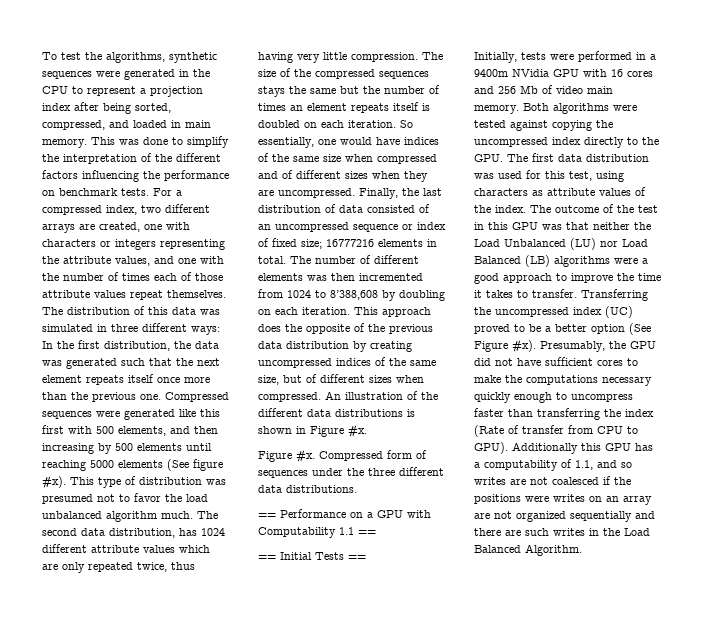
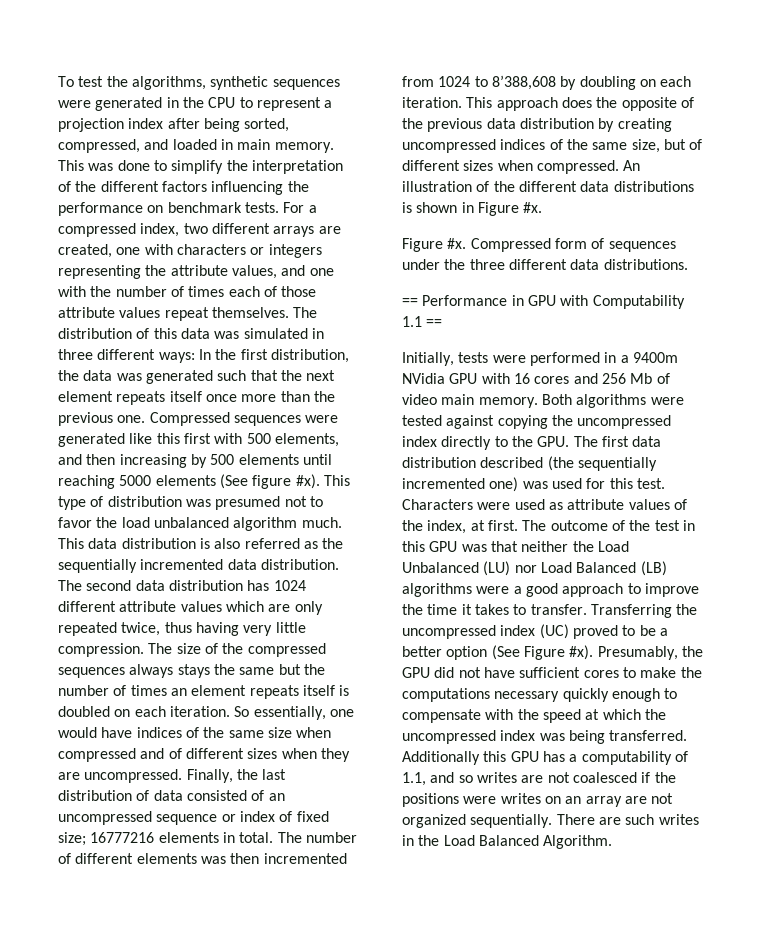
+ This data distribution is also referred as the sequentially incremented data distribution.
- The second data distribution, has 1024 different attribute values which are only repeated twice, thus having very little compression.
+ The second data distribution has 1024 different attribute values which are only repeated twice, thus having very little compression.
- The size of the compressed sequences stays the same but the number of times an element repeats itself is doubled on each iteration.
+ The size of the compressed sequences always stays the same but the number of times an element repeats itself is doubled on each iteration.
- == Performance on a GPU with Computability 1.1 ==
+ == Performance in GPU with Computability 1.1 ==
- == Initial Tests ==
- Both algorithms were tested against copying the uncompressed index directly to the GPU. The first data distribution was used for this test, using characters as attribute values of the index.
+ Both algorithms were tested against copying the uncompressed index directly to the GPU. The first data distribution described (the sequentially incremented one) was used for this test. Characters were used as attribute values of the index, at first.
- Presumably, the GPU did not have sufficient cores to make the computations necessary quickly enough to uncompress faster than transferring the index (Rate of transfer from CPU to GPU).
+ Presumably, the GPU did not have sufficient cores to make the computations necessary quickly enough to compensate with the speed at which the uncompressed index was being transferred.
- Additionally this GPU has a computability of 1.1, and so writes are not coalesced if the positions were writes on an array are not organized sequentially and there are such writes in the Load Balanced Algorithm.
+ Additionally this GPU has a computability of 1.1, and so writes are not coalesced if the positions were writes on an array are not organized sequentially. There are such writes in the Load Balanced Algorithm.

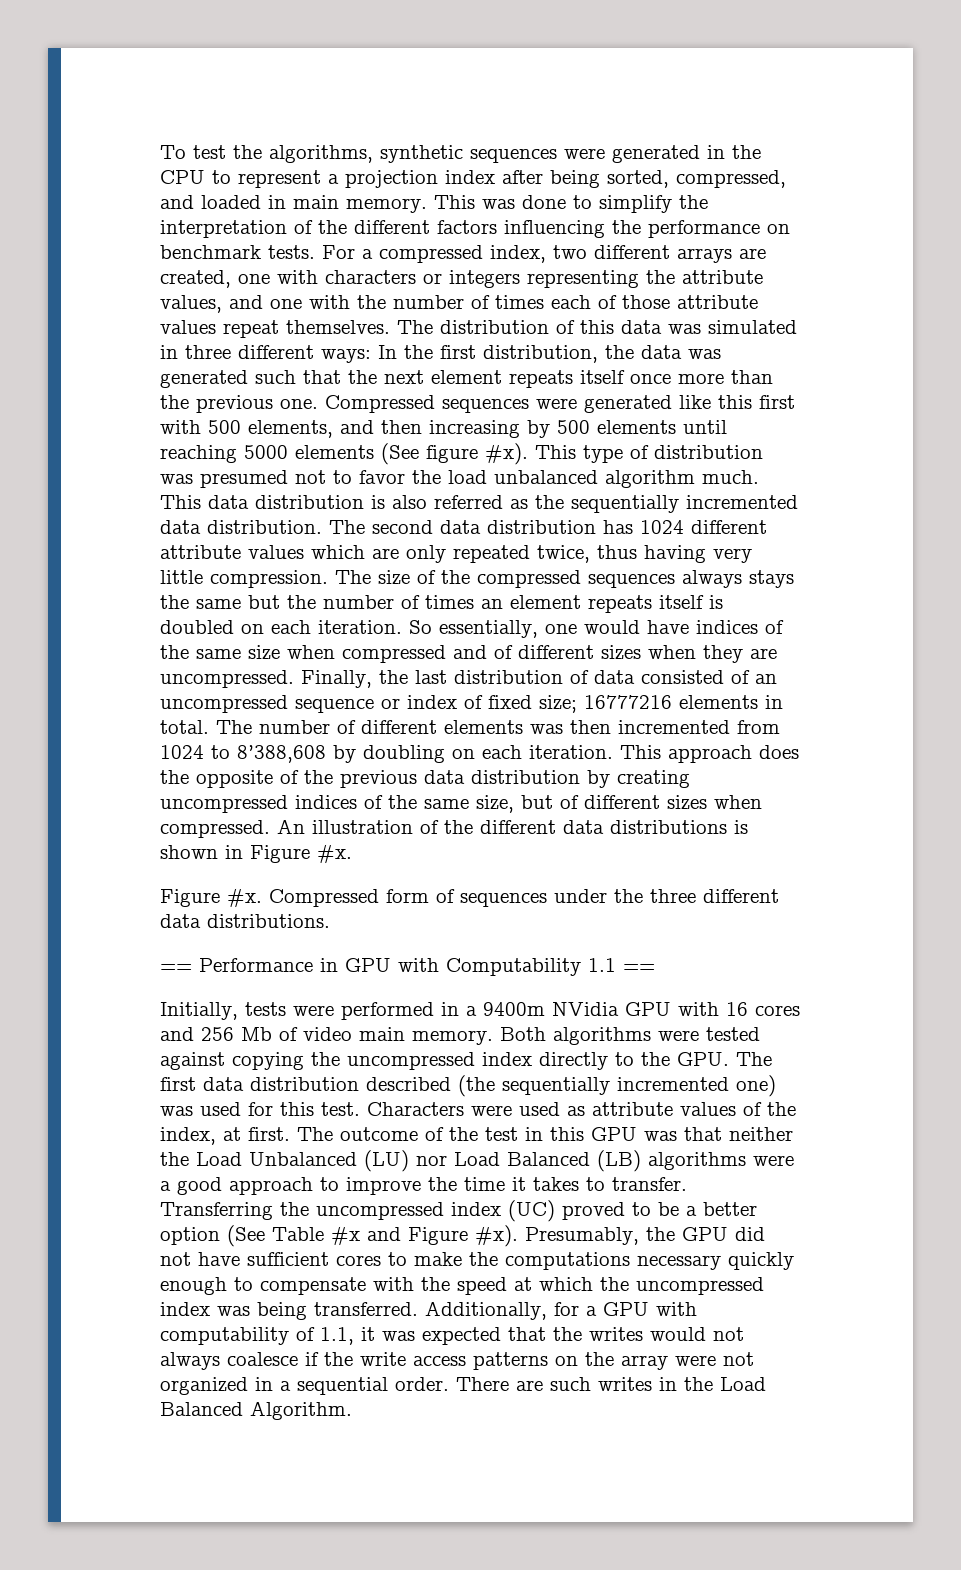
- Transferring the uncompressed index (UC) proved to be a better option (See Figure #x).
+ Transferring the uncompressed index (UC) proved to be a better option (See Table #x and Figure #x).
- Additionally this GPU has a computability of 1.1, and so writes are not coalesced if the positions were writes on an array are not organized sequentially.
+ Additionally, for a GPU with computability of 1.1, it was expected that the writes would not always coalesce if the write access patterns on the array were not organized in a sequential order.

